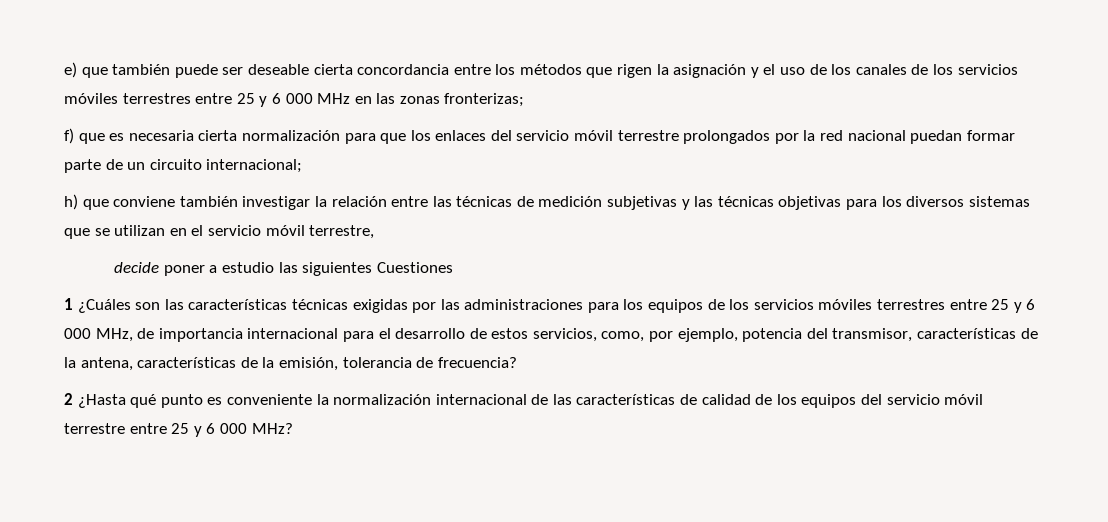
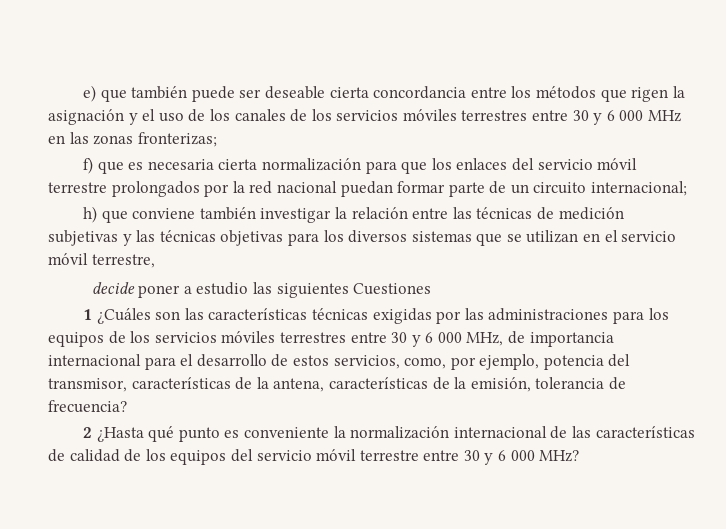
- e) que también puede ser deseable cierta concordancia entre los métodos que rigen la asignación y el uso de los canales de los servicios móviles terrestres entre 25 y 6 000 MHz en las zonas fronterizas;
+ e) que también puede ser deseable cierta concordancia entre los métodos que rigen la asignación y el uso de los canales de los servicios móviles terrestres entre 30 y 6 000 MHz en las zonas fronterizas;
- 1 ¿Cuáles son las características técnicas exigidas por las administraciones para los equipos de los servicios móviles terrestres entre 25 y 6 000 MHz, de importancia internacional para el desarrollo de estos servicios, como, por ejemplo, potencia del transmisor, características de la antena, características de la emisión, tolerancia de frecuencia?
+ 1 ¿Cuáles son las características técnicas exigidas por las administraciones para los equipos de los servicios móviles terrestres entre 30 y 6 000 MHz, de importancia internacional para el desarrollo de estos servicios, como, por ejemplo, potencia del transmisor, características de la antena, características de la emisión, tolerancia de frecuencia?
- 2 ¿Hasta qué punto es conveniente la normalización internacional de las características de calidad de los equipos del servicio móvil terrestre entre 25 y 6 000 MHz?
+ 2 ¿Hasta qué punto es conveniente la normalización internacional de las características de calidad de los equipos del servicio móvil terrestre entre 30 y 6 000 MHz?

